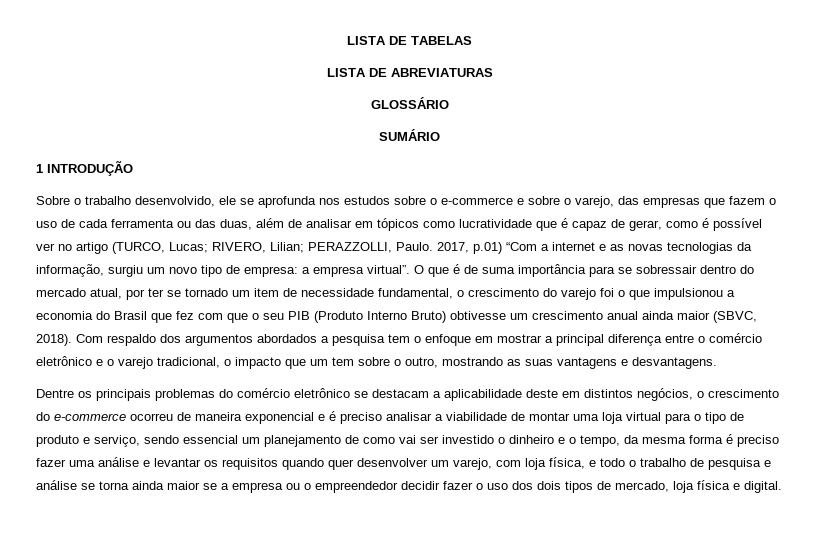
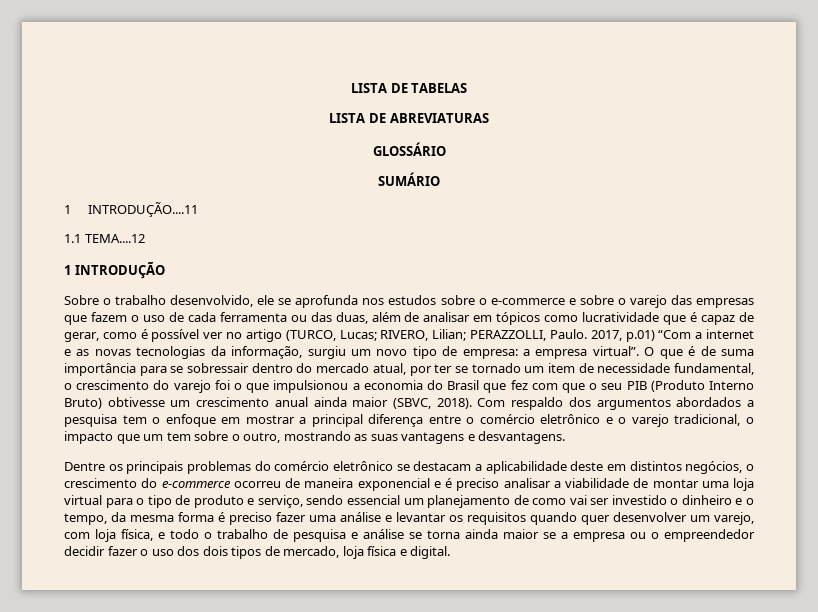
+ 1 INTRODUÇÃO....11
+ 1.1 TEMA....12
- Sobre o trabalho desenvolvido, ele se aprofunda nos estudos sobre o e-commerce e sobre o varejo, das empresas que fazem o uso de cada ferramenta ou das duas, além de analisar em tópicos como lucratividade que é capaz de gerar, como é possível ver no artigo (TURCO, Lucas; RIVERO, Lilian; PERAZZOLLI, Paulo.
+ Sobre o trabalho desenvolvido, ele se aprofunda nos estudos sobre o e-commerce e sobre o varejo das empresas que fazem o uso de cada ferramenta ou das duas, além de analisar em tópicos como lucratividade que é capaz de gerar, como é possível ver no artigo (TURCO, Lucas; RIVERO, Lilian; PERAZZOLLI, Paulo.

